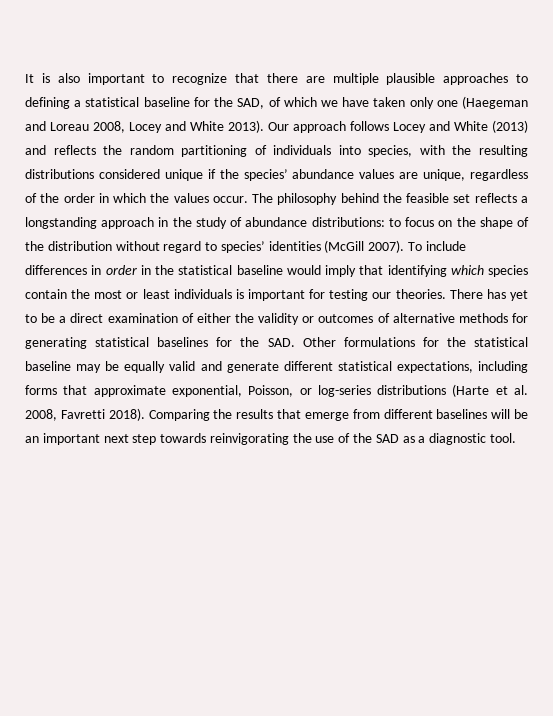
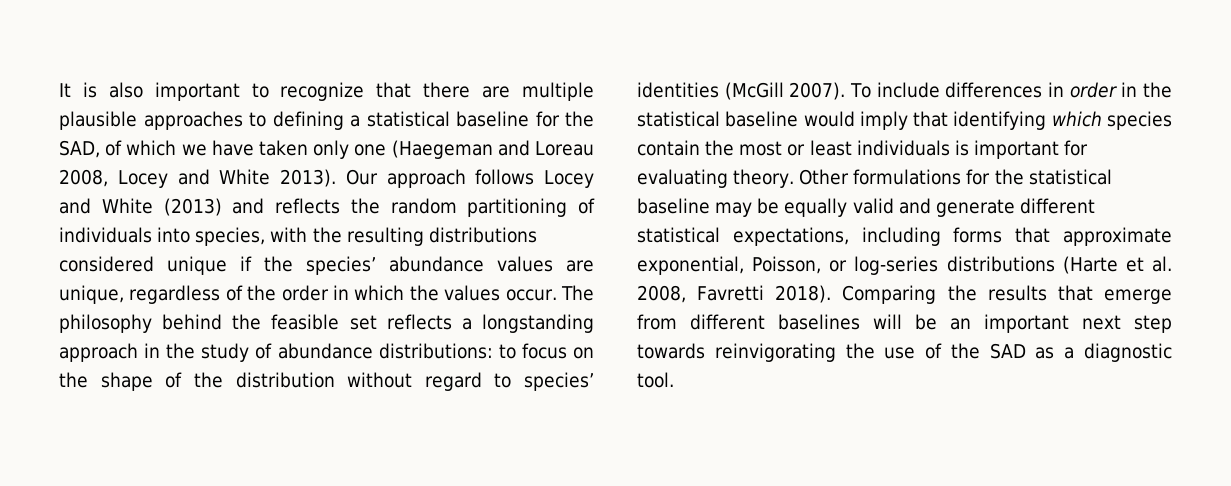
- To include differences in order in the statistical baseline would imply that identifying which species contain the most or least individuals is important for testing our theories. There has yet to be a direct examination of either the validity or outcomes of alternative methods for generating statistical baselines for the SAD. Other formulations for the statistical baseline may be equally valid and generate different statistical expectations, including forms that approximate exponential, Poisson, or log-series distributions (Harte et al. 2008, Favretti 2018).
+ To include differences in order in the statistical baseline would imply that identifying which species contain the most or least individuals is important for evaluating theory. Other formulations for the statistical baseline may be equally valid and generate different statistical expectations, including forms that approximate exponential, Poisson, or log-series distributions (Harte et al. 2008, Favretti 2018).

